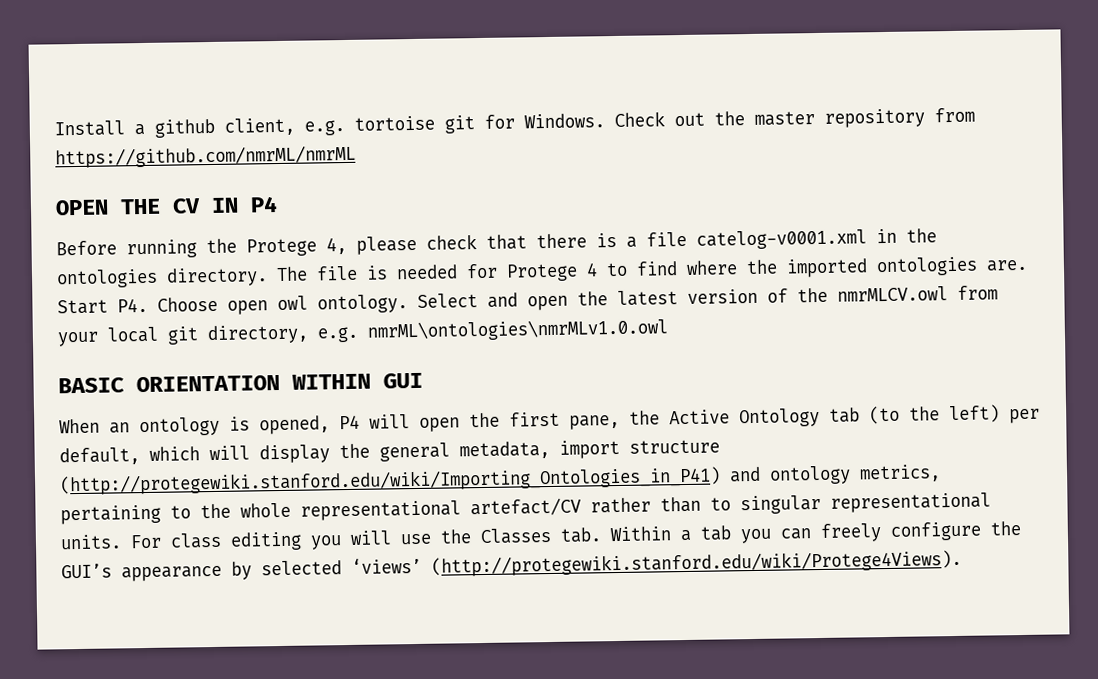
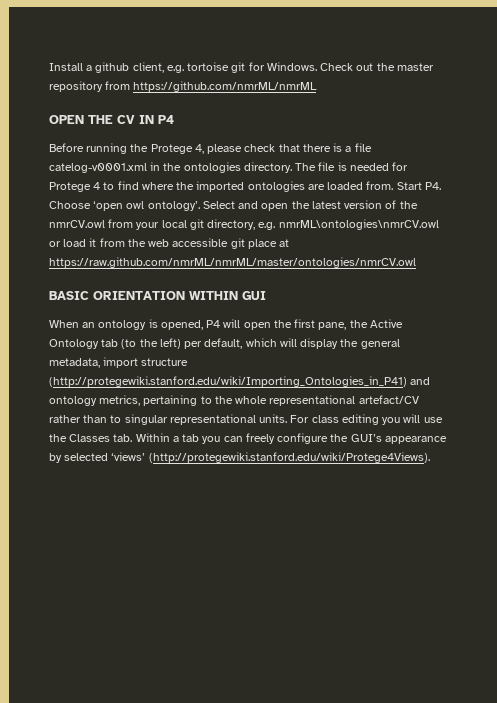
- The file is needed for Protege 4 to find where the imported ontologies are. Start P4. Choose open owl ontology.
+ The file is needed for Protege 4 to find where the imported ontologies are loaded from. Start P4. Choose ‘open owl ontology’.
- Select and open the latest version of the nmrMLCV.owl from your local git directory, e.g. nmrML\ontologies\nmrMLv1.0.owl
+ Select and open the latest version of the nmrCV.owl from your local git directory, e.g. nmrML\ontologies\nmrCV.owl or load it from the web accessible git place at https://raw.github.com/nmrML/nmrML/master/ontologies/nmrCV.owl

